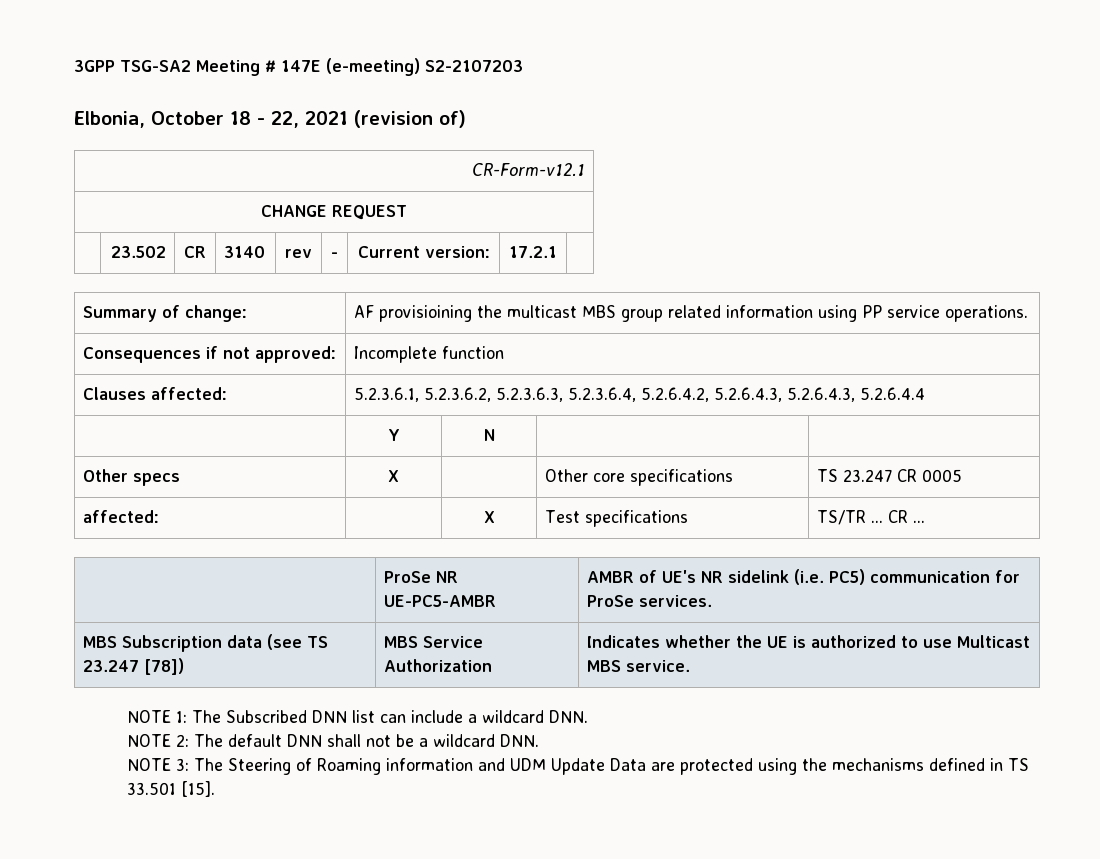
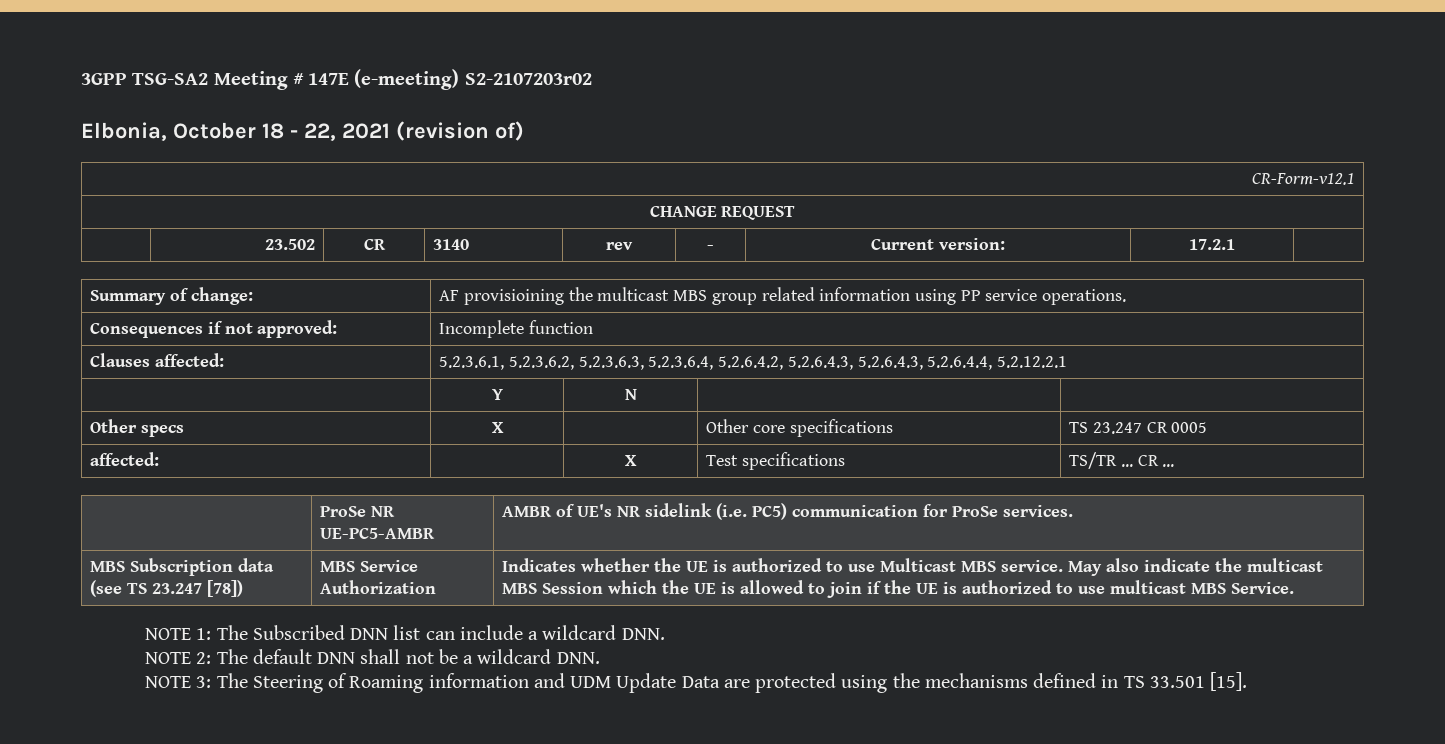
- 3GPP TSG-SA2 Meeting # 147E (e-meeting) S2-2107203
+ 3GPP TSG-SA2 Meeting # 147E (e-meeting) S2-2107203r02
- Clauses affected: | 5.2.3.6.1, 5.2.3.6.2, 5.2.3.6.3, 5.2.3.6.4, 5.2.6.4.2, 5.2.6.4.3, 5.2.6.4.3, 5.2.6.4.4
+ Clauses affected: | 5.2.3.6.1, 5.2.3.6.2, 5.2.3.6.3, 5.2.3.6.4, 5.2.6.4.2, 5.2.6.4.3, 5.2.6.4.3, 5.2.6.4.4, 5.2.12.2.1
+ May also indicate the multicast MBS Session which the UE is allowed to join if the UE is authorized to use multicast MBS Service.

